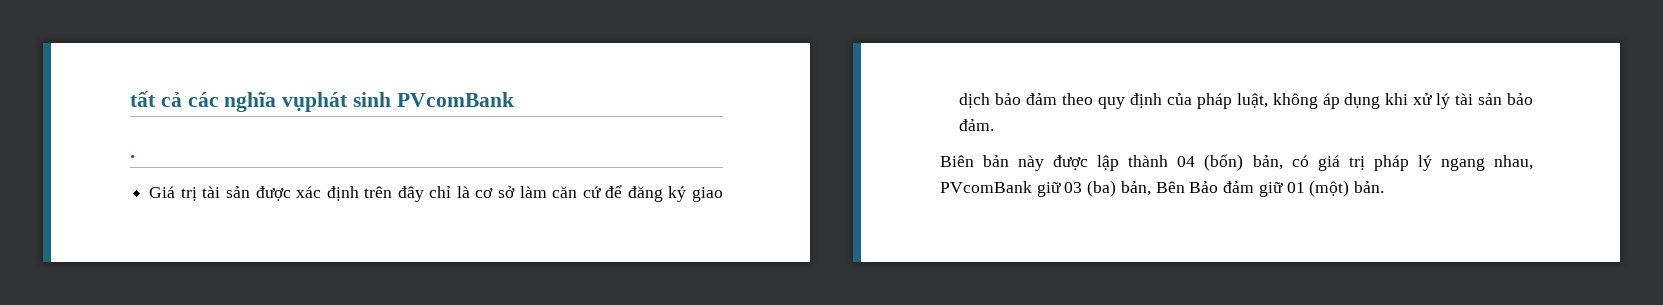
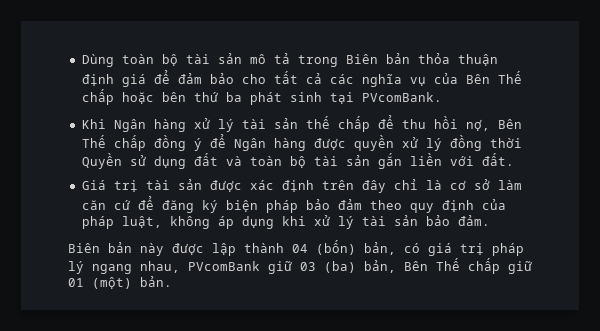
- tất cả các nghĩa vụphát sinh PVcomBank
- .
+ Dùng toàn bộ tài sản mô tả trong Biên bản thỏa thuận định giá để đảm bảo cho tất cả các nghĩa vụ của Bên Thế chấp hoặc bên thứ ba phát sinh tại PVcomBank.
+ Khi Ngân hàng xử lý tài sản thế chấp để thu hồi nợ, Bên Thế chấp đồng ý để Ngân hàng được quyền xử lý đồng thời Quyền sử dụng đất và toàn bộ tài sản gắn liền với đất.
- Giá trị tài sản được xác định trên đây chỉ là cơ sở làm căn cứ để đăng ký giao dịch bảo đảm theo quy định của pháp luật, không áp dụng khi xử lý tài sản bảo đảm.
+ Giá trị tài sản được xác định trên đây chỉ là cơ sở làm căn cứ để đăng ký biện pháp bảo đảm theo quy định của pháp luật, không áp dụng khi xử lý tài sản bảo đảm.
- Biên bản này được lập thành 04 (bốn) bản, có giá trị pháp lý ngang nhau, PVcomBank giữ 03 (ba) bản, Bên Bảo đảm giữ 01 (một) bản.
+ Biên bản này được lập thành 04 (bốn) bản, có giá trị pháp lý ngang nhau, PVcomBank giữ 03 (ba) bản, Bên Thế chấp giữ 01 (một) bản.

